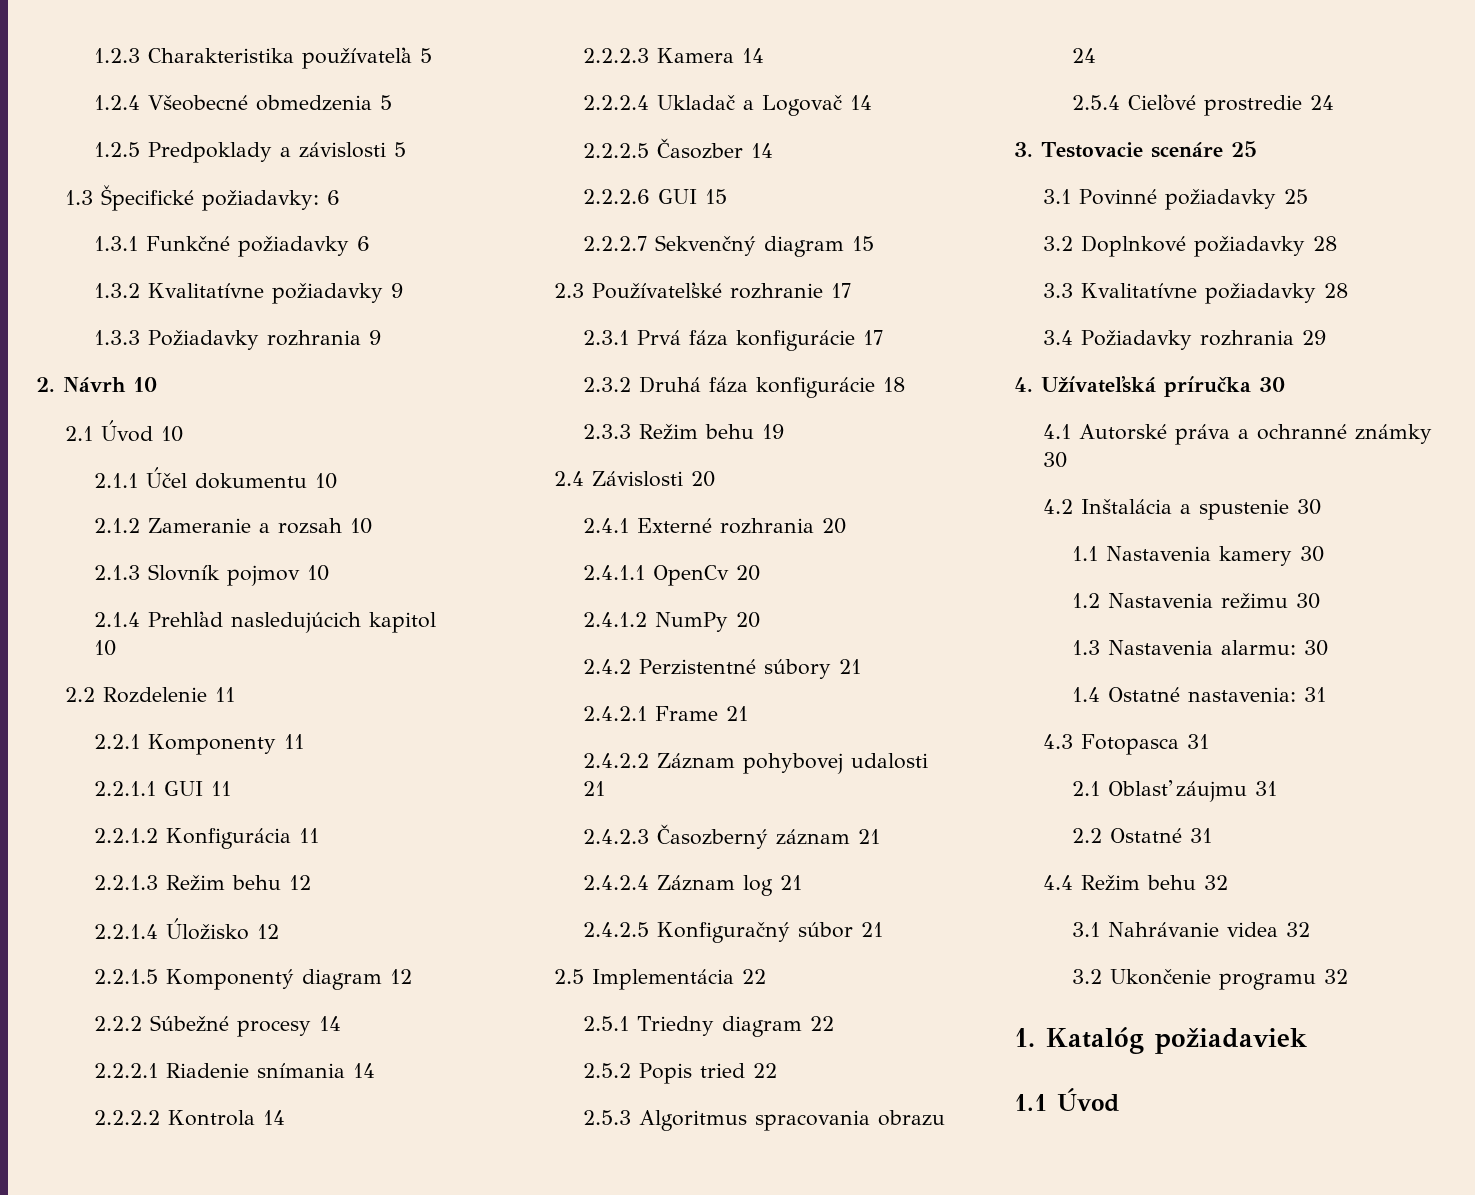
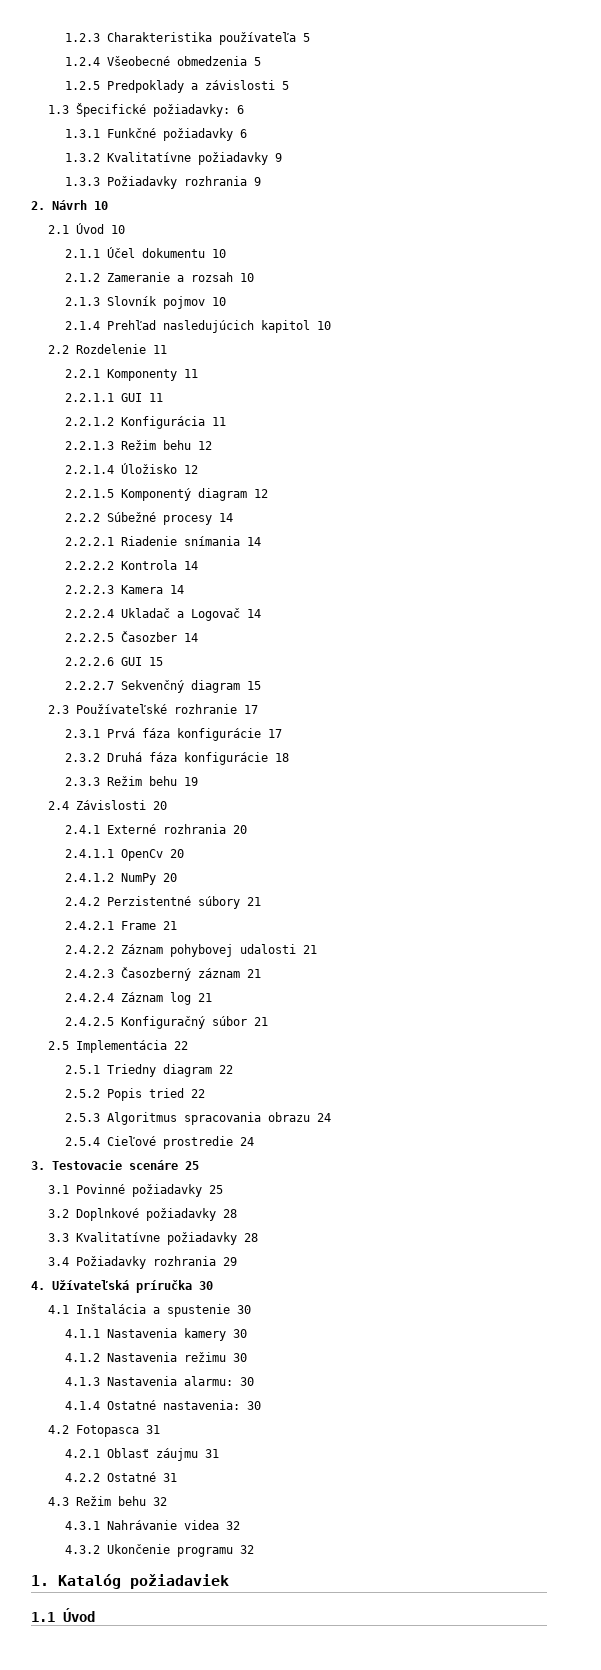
- 4.1 Autorské práva a ochranné známky 30
- 4.2 Inštalácia a spustenie 30
+ 4.1 Inštalácia a spustenie 30
- 1.1 Nastavenia kamery 30
+ 4.1.1 Nastavenia kamery 30
- 1.2 Nastavenia režimu 30
+ 4.1.2 Nastavenia režimu 30
- 1.3 Nastavenia alarmu: 30
+ 4.1.3 Nastavenia alarmu: 30
- 1.4 Ostatné nastavenia: 31
- 4.3 Fotopasca 31
+ 4.1.4 Ostatné nastavenia: 30
+ 4.2 Fotopasca 31
- 2.1 Oblasť záujmu 31
+ 4.2.1 Oblasť záujmu 31
- 2.2 Ostatné 31
+ 4.2.2 Ostatné 31
- 4.4 Režim behu 32
+ 4.3 Režim behu 32
- 3.1 Nahrávanie videa 32
+ 4.3.1 Nahrávanie videa 32
- 3.2 Ukončenie programu 32
+ 4.3.2 Ukončenie programu 32

